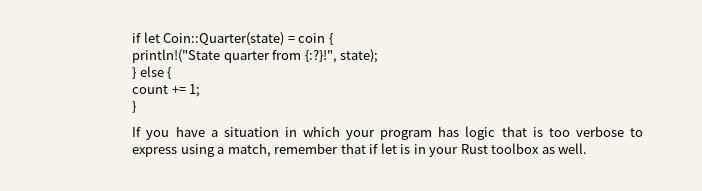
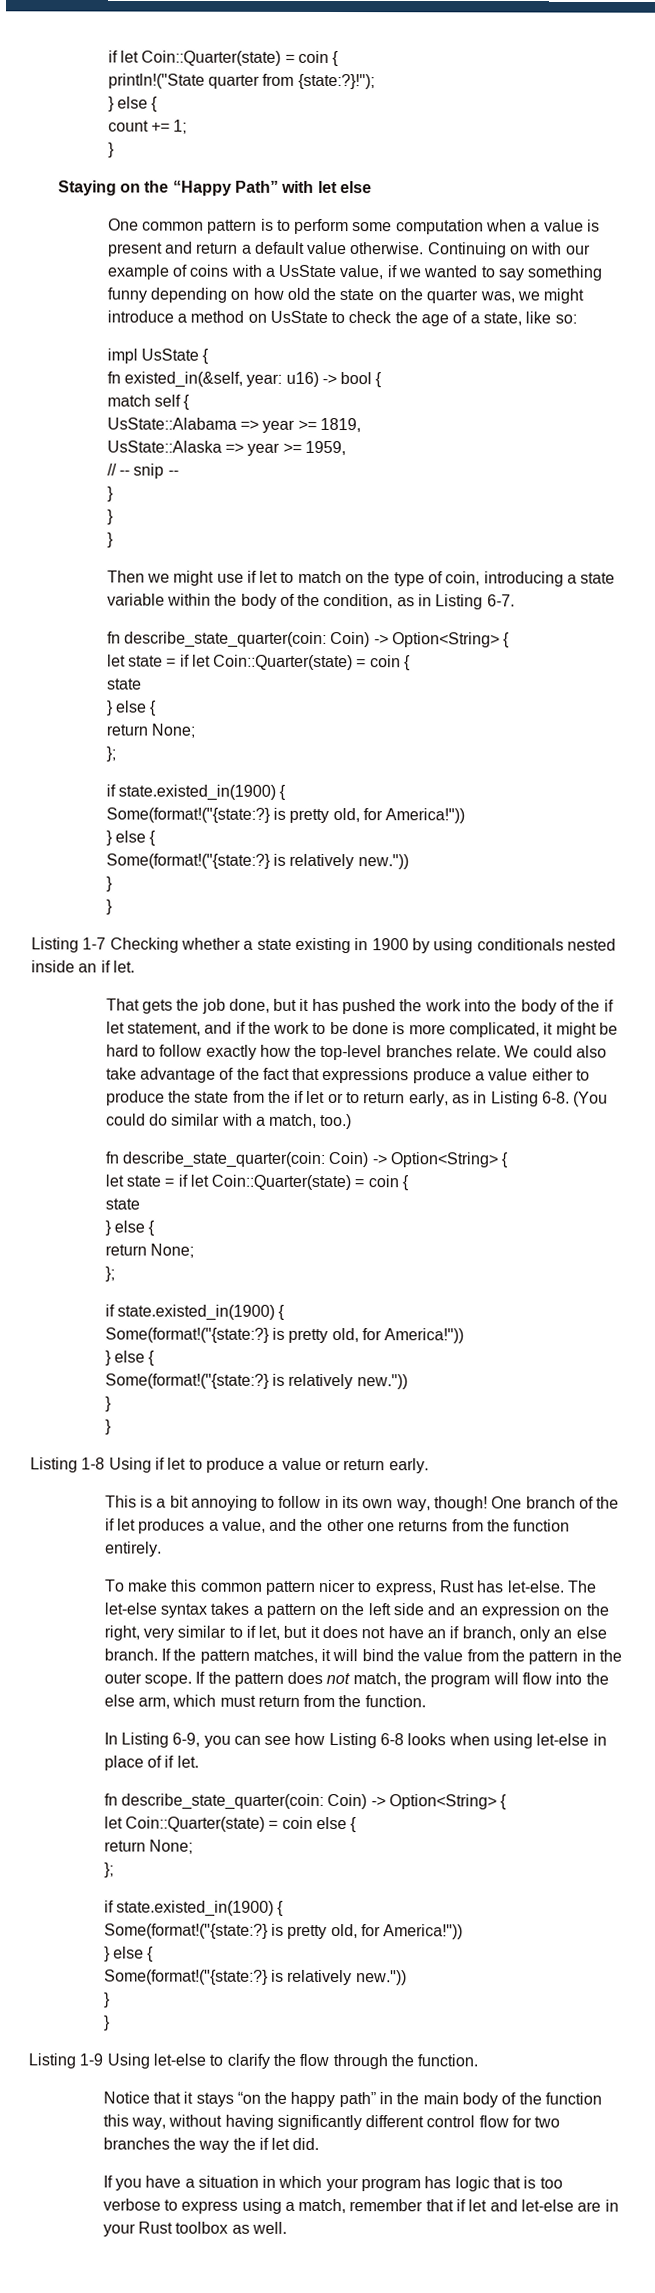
- println!("State quarter from {:?}!", state);
+ println!("State quarter from {state:?}!");
+ Staying on the “Happy Path” with let else
+ One common pattern is to perform some computation when a value is present and return a default value otherwise. Continuing on with our example of coins with a UsState value, if we wanted to say something funny depending on how old the state on the quarter was, we might introduce a method on UsState to check the age of a state, like so:
+ impl UsState {
+ fn existed_in(&self, year: u16) -> bool {
+ match self {
+ UsState::Alabama => year >= 1819,
+ UsState::Alaska => year >= 1959,
+ // -- snip --
+ }
+ }
+ }
+ Then we might use if let to match on the type of coin, introducing a state variable within the body of the condition, as in Listing 6-7.
+ fn describe_state_quarter(coin: Coin) -> Option<String> {
+ let state = if let Coin::Quarter(state) = coin {
+ state
+ } else {
+ return None;
+ };
+ if state.existed_in(1900) {
+ Some(format!("{state:?} is pretty old, for America!"))
+ } else {
+ Some(format!("{state:?} is relatively new."))
+ }
+ }
+ Listing 1-7 Checking whether a state existing in 1900 by using conditionals nested inside an if let.
+ That gets the job done, but it has pushed the work into the body of the if let statement, and if the work to be done is more complicated, it might be hard to follow exactly how the top-level branches relate. We could also take advantage of the fact that expressions produce a value either to produce the state from the if let or to return early, as in Listing 6-8. (You could do similar with a match, too.)
+ fn describe_state_quarter(coin: Coin) -> Option<String> {
+ let state = if let Coin::Quarter(state) = coin {
+ state
+ } else {
+ return None;
+ };
+ if state.existed_in(1900) {
+ Some(format!("{state:?} is pretty old, for America!"))
+ } else {
+ Some(format!("{state:?} is relatively new."))
+ }
+ }
+ Listing 1-8 Using if let to produce a value or return early.
+ This is a bit annoying to follow in its own way, though! One branch of the if let produces a value, and the other one returns from the function entirely.
+ To make this common pattern nicer to express, Rust has let-else. The let-else syntax takes a pattern on the left side and an expression on the right, very similar to if let, but it does not have an if branch, only an else branch. If the pattern matches, it will bind the value from the pattern in the outer scope. If the pattern does not match, the program will flow into the else arm, which must return from the function.
+ In Listing 6-9, you can see how Listing 6-8 looks when using let-else in place of if let.
+ fn describe_state_quarter(coin: Coin) -> Option<String> {
+ let Coin::Quarter(state) = coin else {
+ return None;
+ };
+ if state.existed_in(1900) {
+ Some(format!("{state:?} is pretty old, for America!"))
+ } else {
+ Some(format!("{state:?} is relatively new."))
+ }
+ }
+ Listing 1-9 Using let-else to clarify the flow through the function.
+ Notice that it stays “on the happy path” in the main body of the function this way, without having significantly different control flow for two branches the way the if let did.
- If you have a situation in which your program has logic that is too verbose to express using a match, remember that if let is in your Rust toolbox as well.
+ If you have a situation in which your program has logic that is too verbose to express using a match, remember that if let and let-else are in your Rust toolbox as well.

